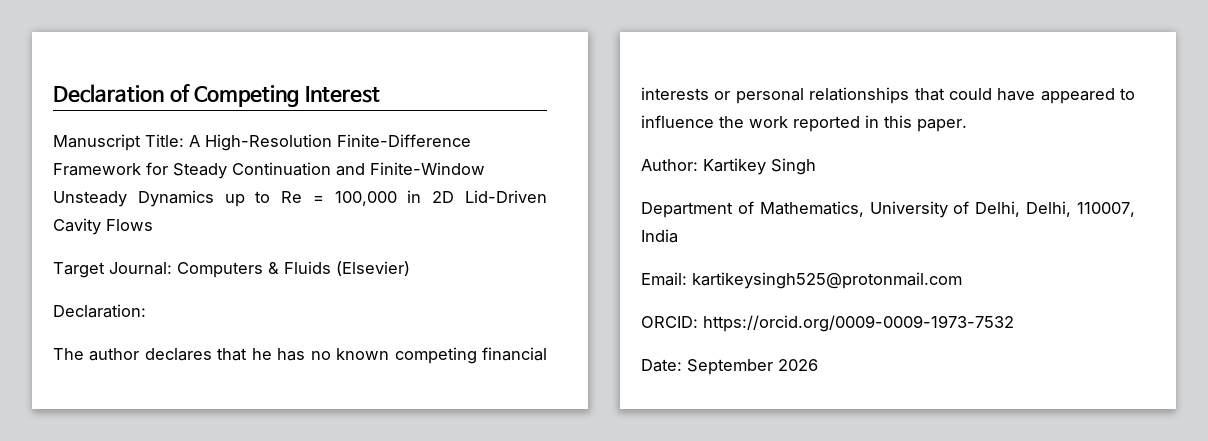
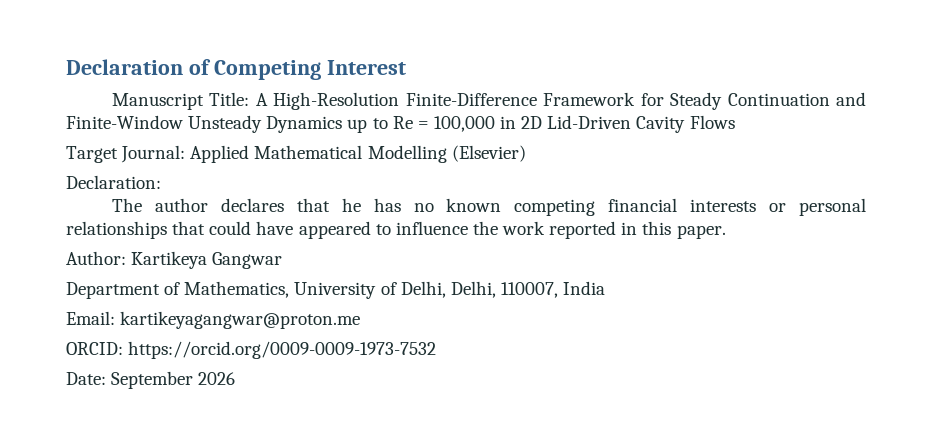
- Target Journal: Computers & Fluids (Elsevier)
+ Target Journal: Applied Mathematical Modelling (Elsevier)
- Author: Kartikey Singh
+ Author: Kartikeya Gangwar
- Email: kartikeysingh525@protonmail.com
+ Email: kartikeyagangwar@proton.me

